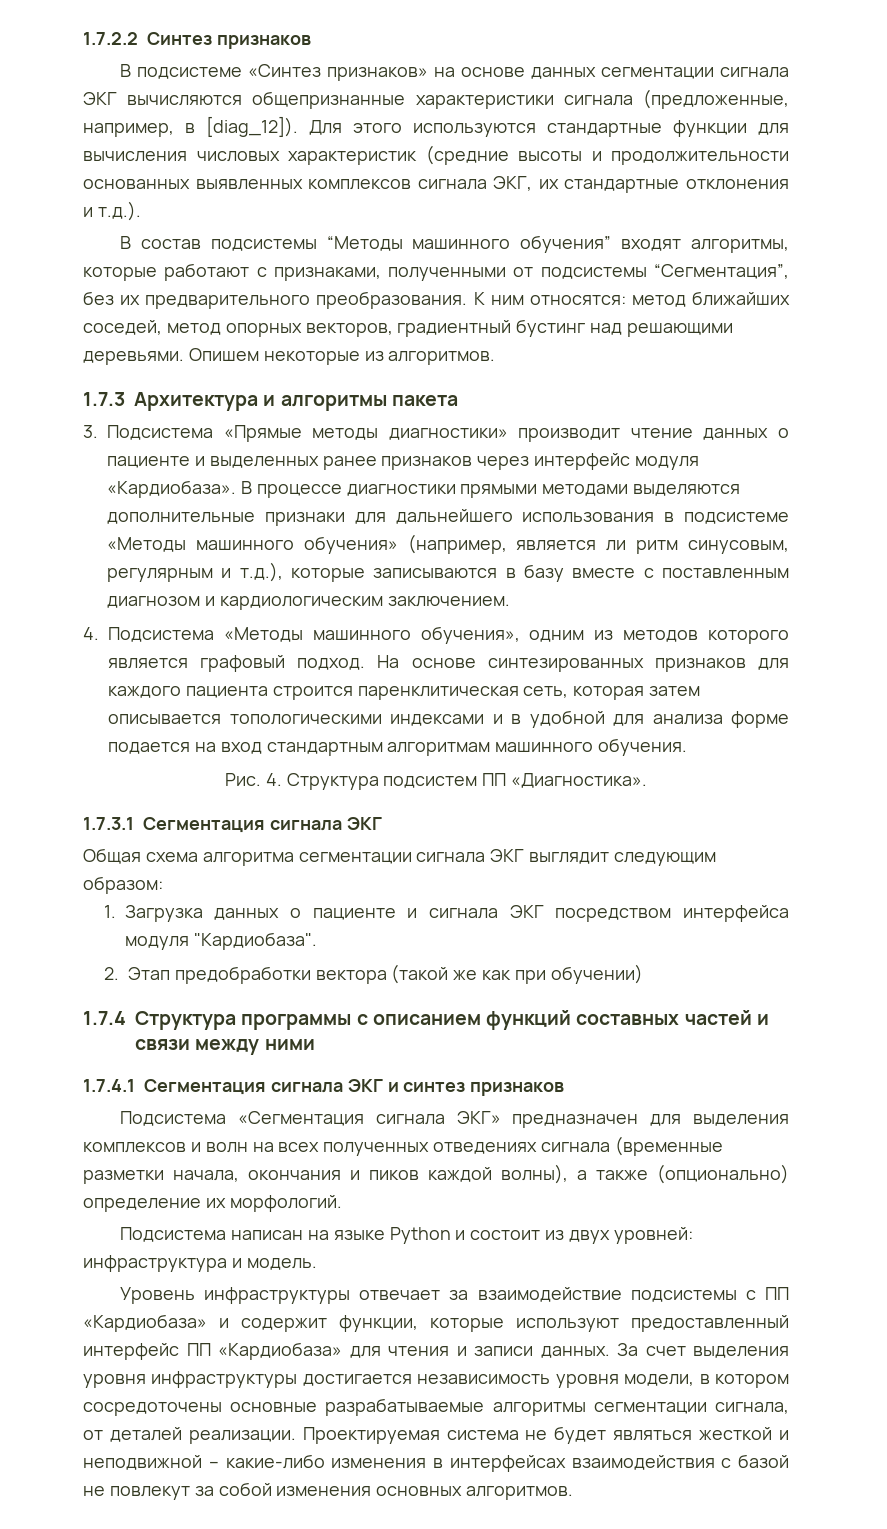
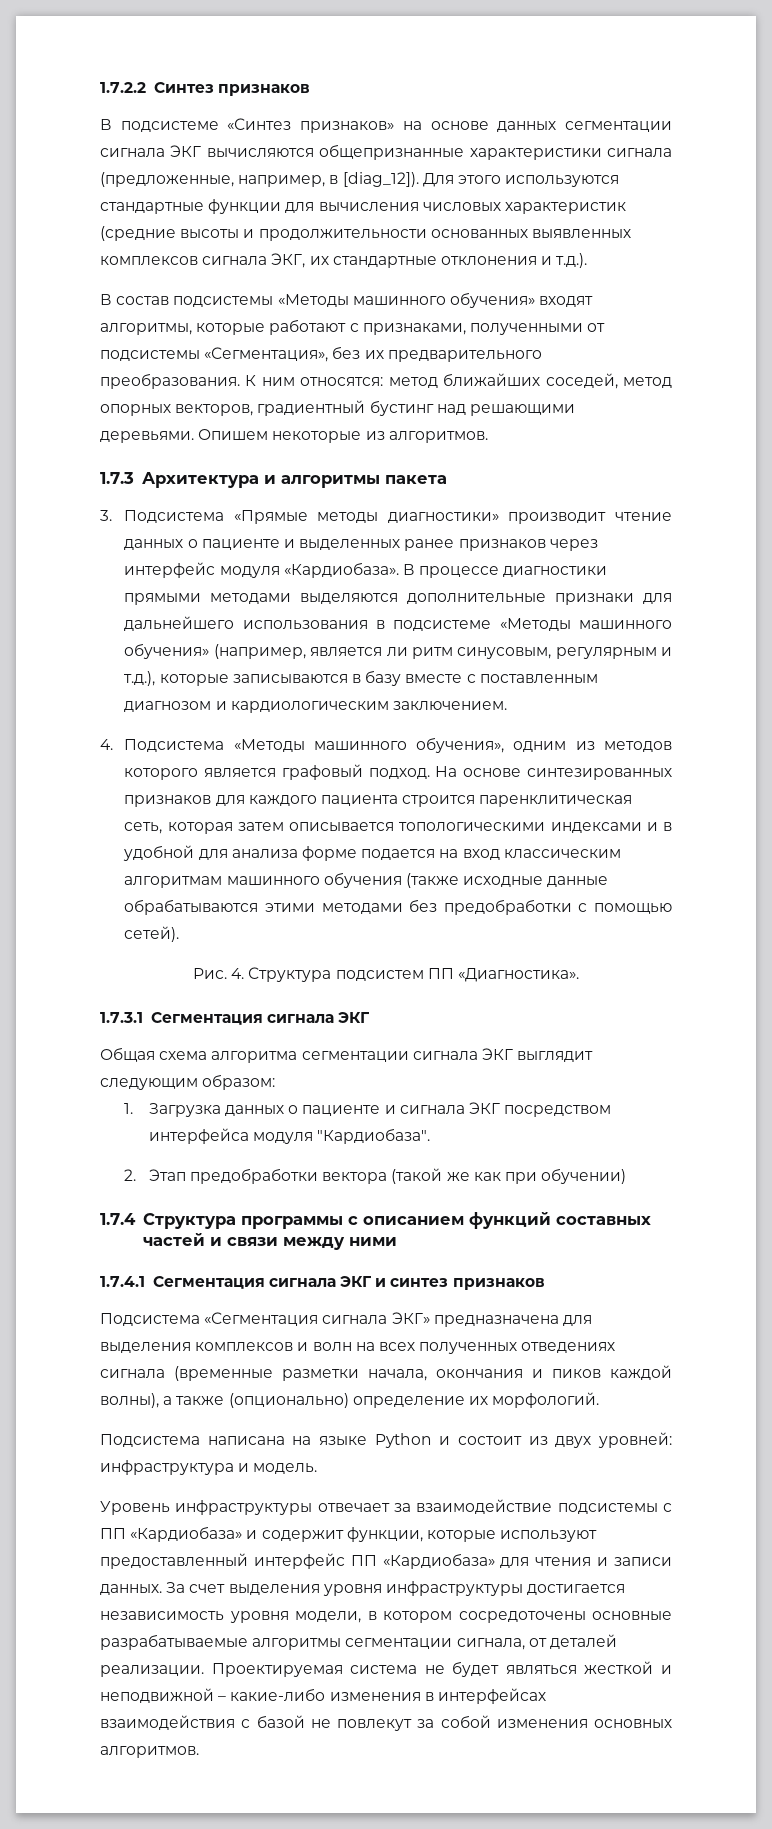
- В состав подсистемы “Методы машинного обучения” входят алгоритмы, которые работают с признаками, полученными от подсистемы “Сегментация”, без их предварительного преобразования.
+ В состав подсистемы «Методы машинного обучения» входят алгоритмы, которые работают с признаками, полученными от подсистемы «Сегментация», без их предварительного преобразования.
- На основе синтезированных признаков для каждого пациента строится паренклитическая сеть, которая затем описывается топологическими индексами и в удобной для анализа форме подается на вход стандартным алгоритмам машинного обучения.
+ На основе синтезированных признаков для каждого пациента строится паренклитическая сеть, которая затем описывается топологическими индексами и в удобной для анализа форме подается на вход классическим алгоритмам машинного обучения (также исходные данные обрабатываются этими методами без предобработки с помощью сетей).
- Подсистема «Сегментация сигнала ЭКГ» предназначен для выделения комплексов и волн на всех полученных отведениях сигнала (временные разметки начала, окончания и пиков каждой волны), а также (опционально) определение их морфологий.
+ Подсистема «Сегментация сигнала ЭКГ» предназначена для выделения комплексов и волн на всех полученных отведениях сигнала (временные разметки начала, окончания и пиков каждой волны), а также (опционально) определение их морфологий.
- Подсистема написан на языке Python и состоит из двух уровней: инфраструктура и модель.
+ Подсистема написана на языке Python и состоит из двух уровней: инфраструктура и модель.

